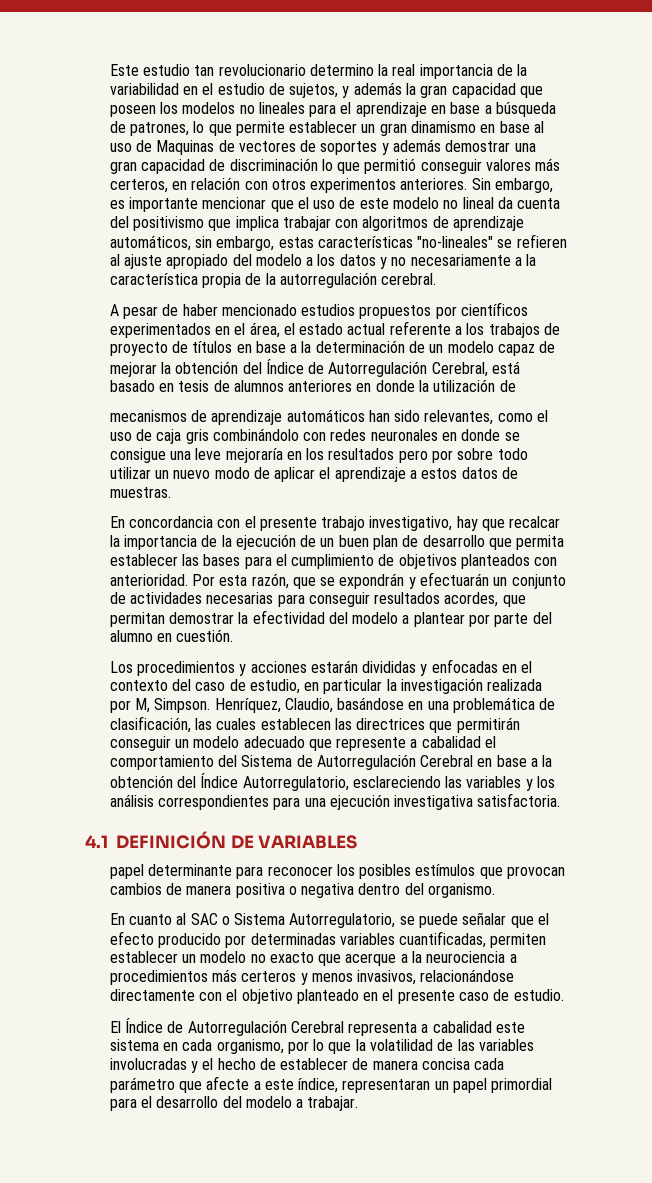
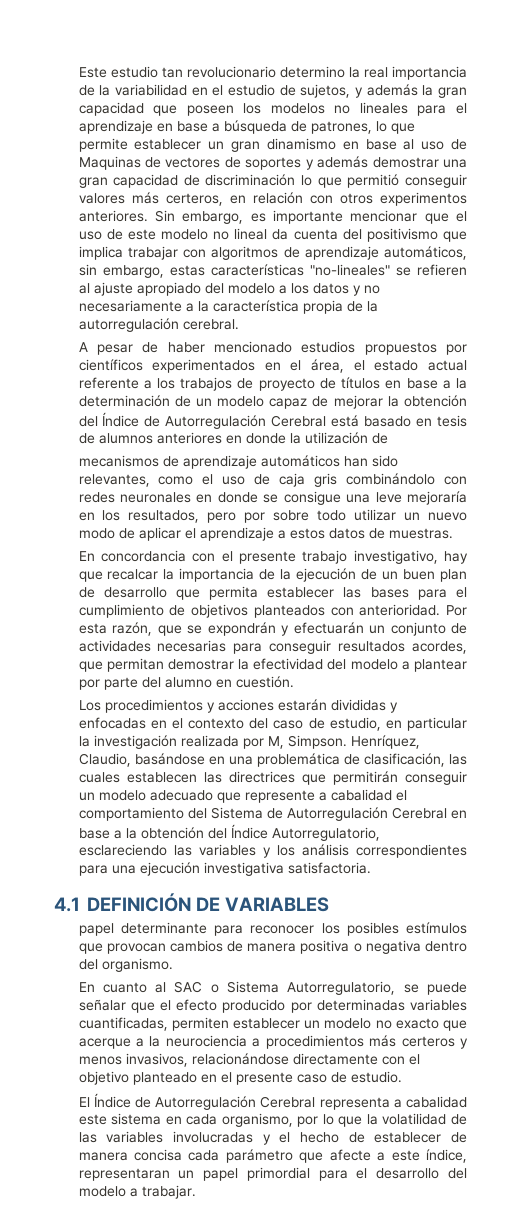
- A pesar de haber mencionado estudios propuestos por científicos experimentados en el área, el estado actual referente a los trabajos de proyecto de títulos en base a la determinación de un modelo capaz de mejorar la obtención del Índice de Autorregulación Cerebral, está basado en tesis de alumnos anteriores en donde la utilización de
+ A pesar de haber mencionado estudios propuestos por científicos experimentados en el área, el estado actual referente a los trabajos de proyecto de títulos en base a la determinación de un modelo capaz de mejorar la obtención del Índice de Autorregulación Cerebral está basado en tesis de alumnos anteriores en donde la utilización de
- mecanismos de aprendizaje automáticos han sido relevantes, como el uso de caja gris combinándolo con redes neuronales en donde se consigue una leve mejoraría en los resultados pero por sobre todo utilizar un nuevo modo de aplicar el aprendizaje a estos datos de muestras.
+ mecanismos de aprendizaje automáticos han sido relevantes, como el uso de caja gris combinándolo con redes neuronales en donde se consigue una leve mejoraría en los resultados, pero por sobre todo utilizar un nuevo modo de aplicar el aprendizaje a estos datos de muestras.

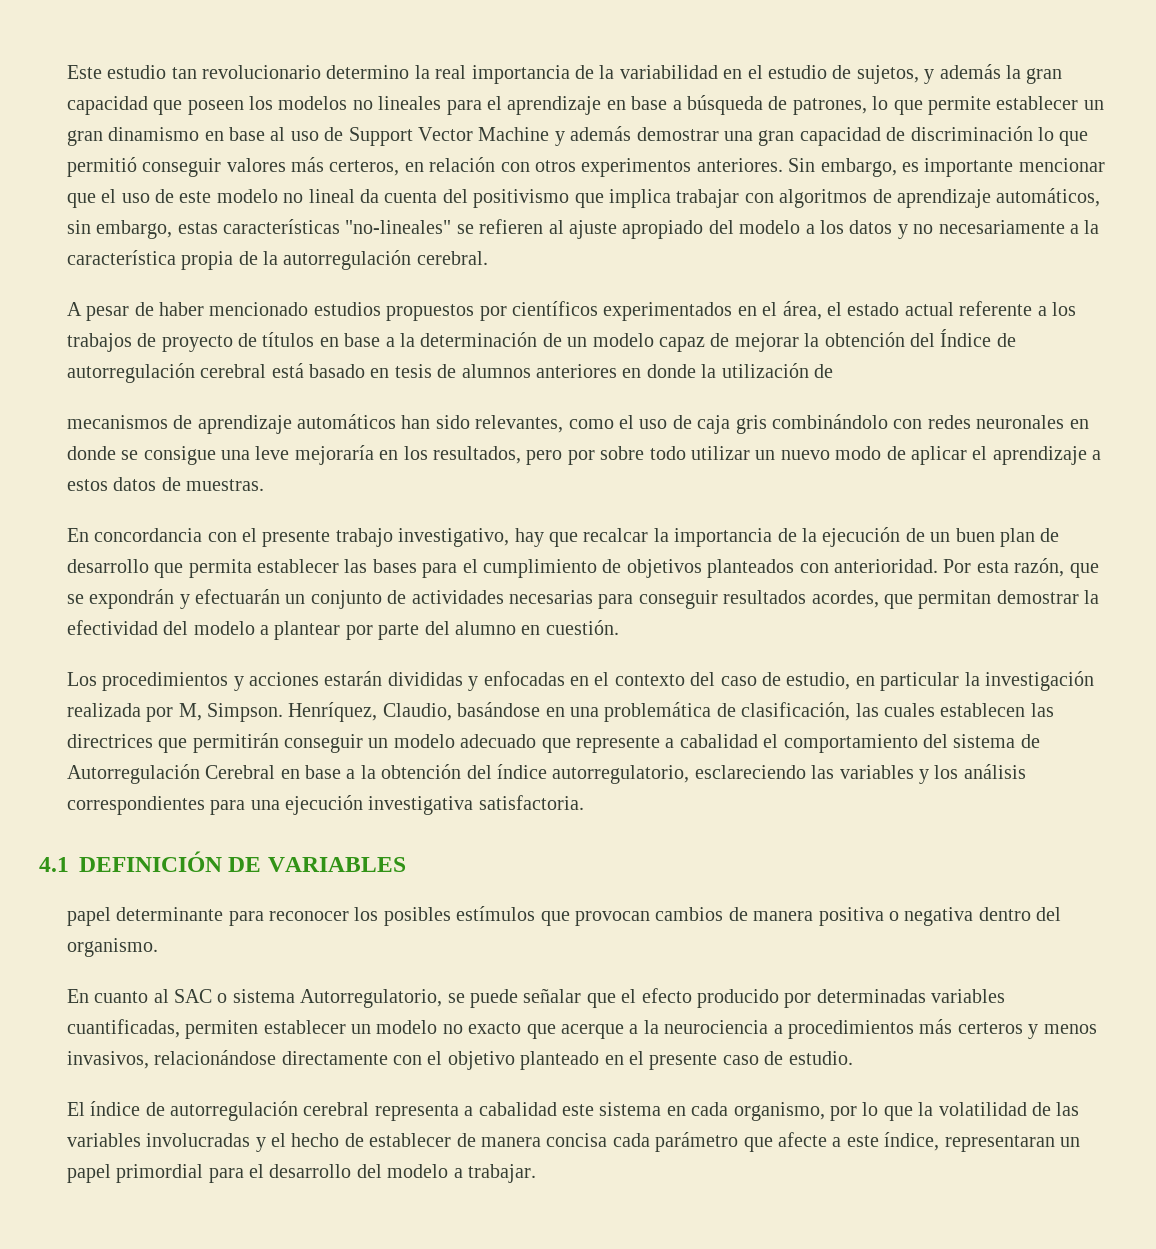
- Este estudio tan revolucionario determino la real importancia de la variabilidad en el estudio de sujetos, y además la gran capacidad que poseen los modelos no lineales para el aprendizaje en base a búsqueda de patrones, lo que permite establecer un gran dinamismo en base al uso de Maquinas de vectores de soportes y además demostrar una gran capacidad de discriminación lo que permitió conseguir valores más certeros, en relación con otros experimentos anteriores.
+ Este estudio tan revolucionario determino la real importancia de la variabilidad en el estudio de sujetos, y además la gran capacidad que poseen los modelos no lineales para el aprendizaje en base a búsqueda de patrones, lo que permite establecer un gran dinamismo en base al uso de Support Vector Machine y además demostrar una gran capacidad de discriminación lo que permitió conseguir valores más certeros, en relación con otros experimentos anteriores.
- A pesar de haber mencionado estudios propuestos por científicos experimentados en el área, el estado actual referente a los trabajos de proyecto de títulos en base a la determinación de un modelo capaz de mejorar la obtención del Índice de Autorregulación Cerebral está basado en tesis de alumnos anteriores en donde la utilización de
+ A pesar de haber mencionado estudios propuestos por científicos experimentados en el área, el estado actual referente a los trabajos de proyecto de títulos en base a la determinación de un modelo capaz de mejorar la obtención del Índice de autorregulación cerebral está basado en tesis de alumnos anteriores en donde la utilización de
- Henríquez, Claudio, basándose en una problemática de clasificación, las cuales establecen las directrices que permitirán conseguir un modelo adecuado que represente a cabalidad el comportamiento del Sistema de Autorregulación Cerebral en base a la obtención del Índice Autorregulatorio, esclareciendo las variables y los análisis correspondientes para una ejecución investigativa satisfactoria.
+ Henríquez, Claudio, basándose en una problemática de clasificación, las cuales establecen las directrices que permitirán conseguir un modelo adecuado que represente a cabalidad el comportamiento del sistema de Autorregulación Cerebral en base a la obtención del índice autorregulatorio, esclareciendo las variables y los análisis correspondientes para una ejecución investigativa satisfactoria.
- En cuanto al SAC o Sistema Autorregulatorio, se puede señalar que el efecto producido por determinadas variables cuantificadas, permiten establecer un modelo no exacto que acerque a la neurociencia a procedimientos más certeros y menos invasivos, relacionándose directamente con el objetivo planteado en el presente caso de estudio.
+ En cuanto al SAC o sistema Autorregulatorio, se puede señalar que el efecto producido por determinadas variables cuantificadas, permiten establecer un modelo no exacto que acerque a la neurociencia a procedimientos más certeros y menos invasivos, relacionándose directamente con el objetivo planteado en el presente caso de estudio.
- El Índice de Autorregulación Cerebral representa a cabalidad este sistema en cada organismo, por lo que la volatilidad de las variables involucradas y el hecho de establecer de manera concisa cada parámetro que afecte a este índice, representaran un papel primordial para el desarrollo del modelo a trabajar.
+ El índice de autorregulación cerebral representa a cabalidad este sistema en cada organismo, por lo que la volatilidad de las variables involucradas y el hecho de establecer de manera concisa cada parámetro que afecte a este índice, representaran un papel primordial para el desarrollo del modelo a trabajar.

